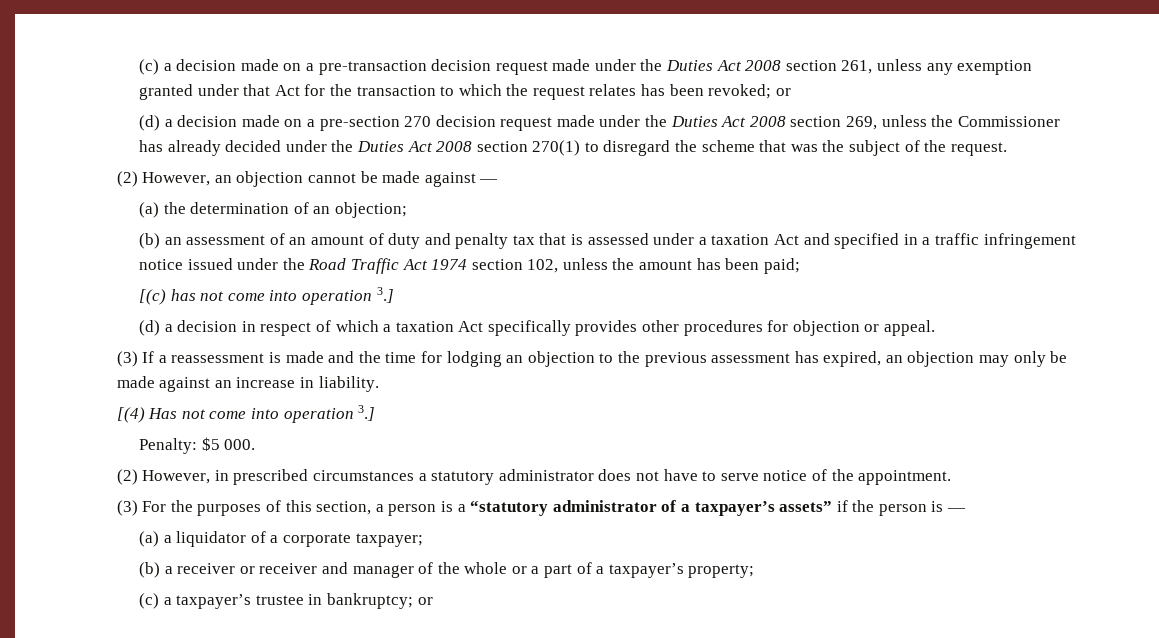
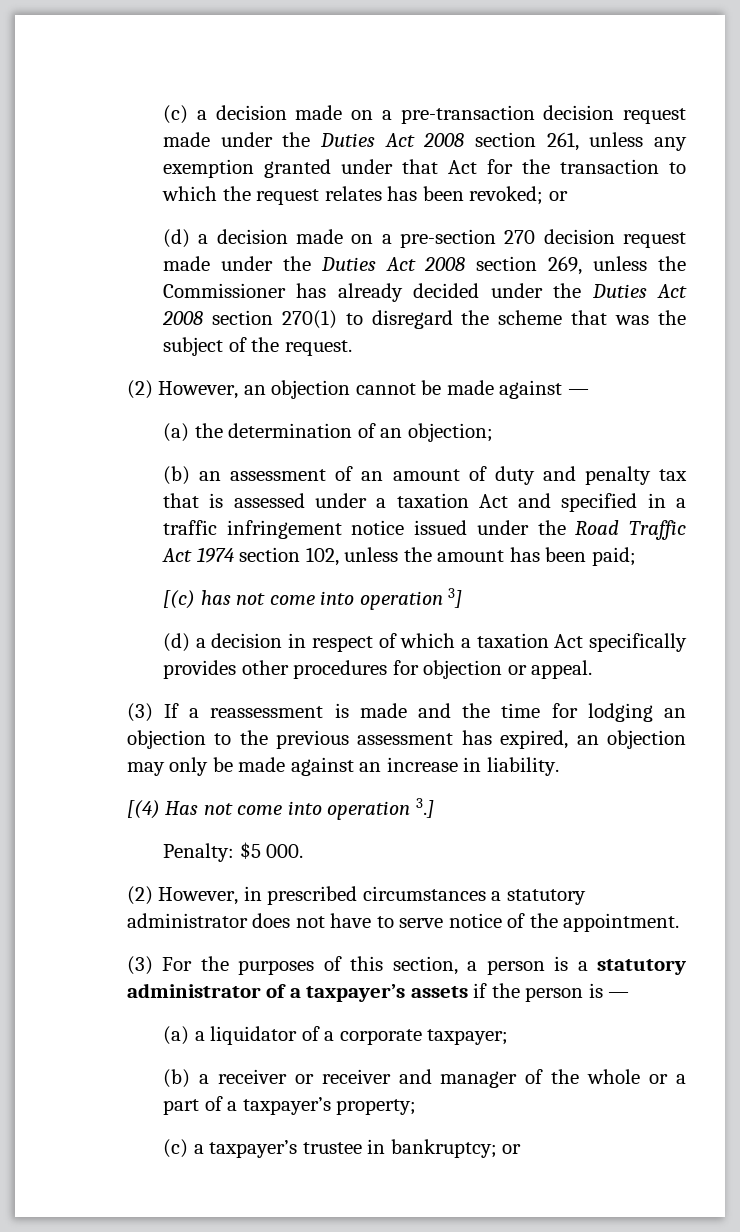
- [(c) has not come into operation 3.]
+ [(c) has not come into operation 3]
- (3) For the purposes of this section, a person is a “statutory administrator of a taxpayer’s assets” if the person is —
+ (3) For the purposes of this section, a person is a statutory administrator of a taxpayer’s assets if the person is —

